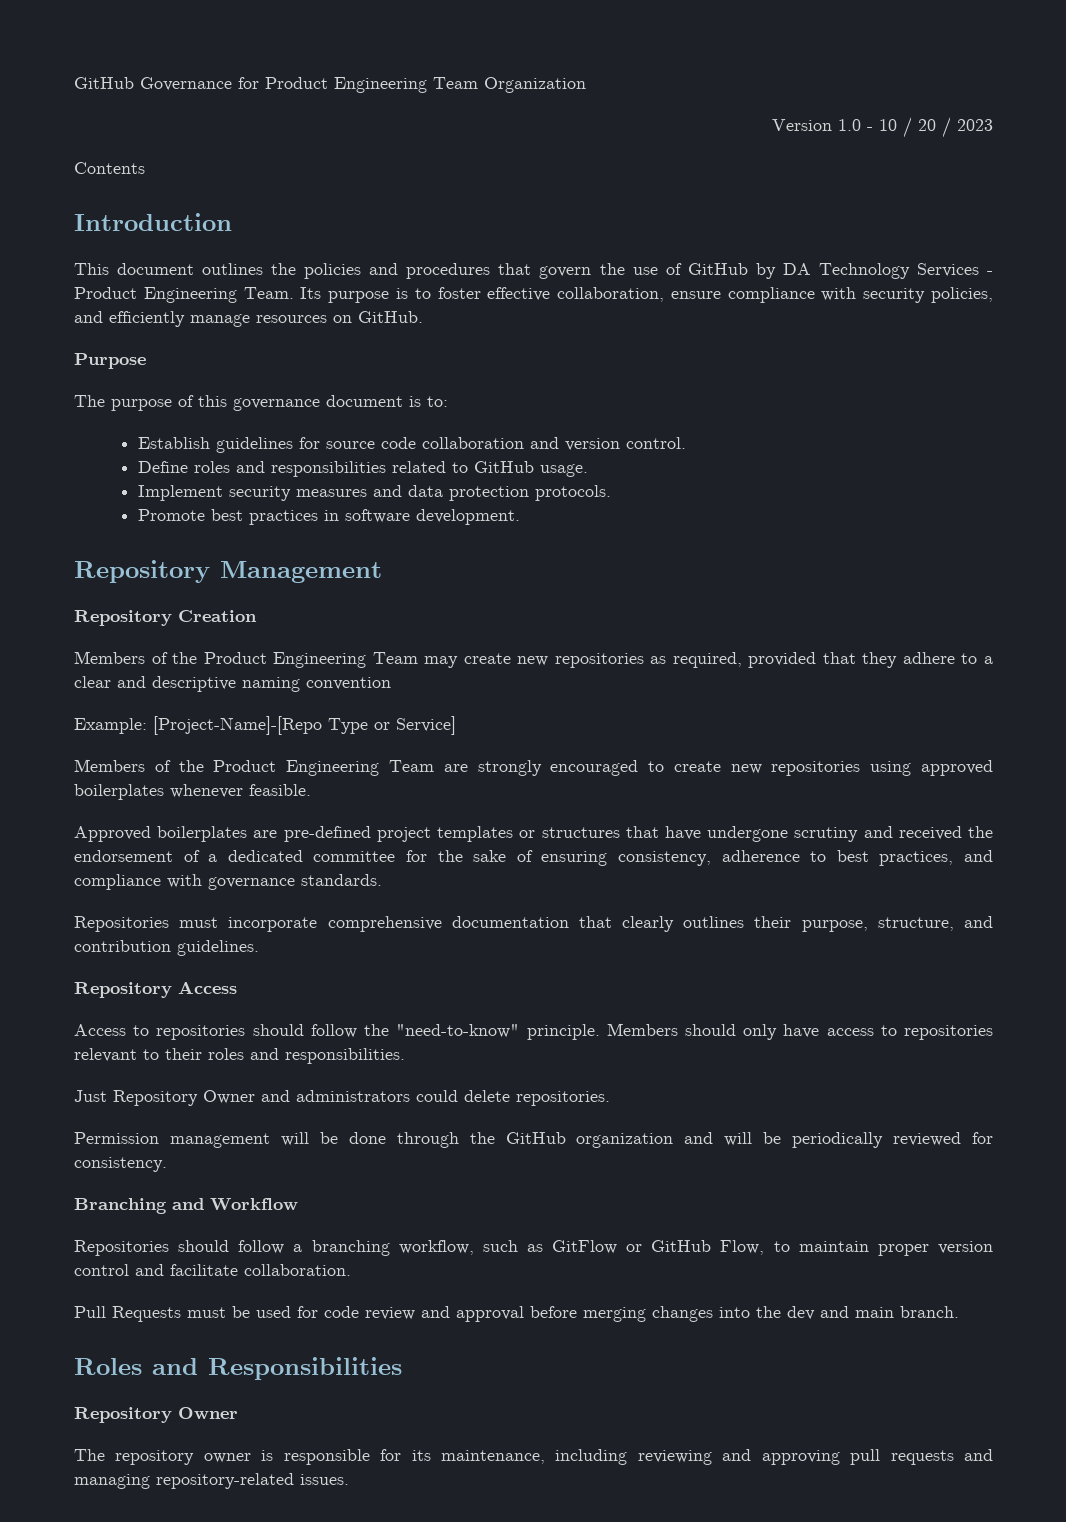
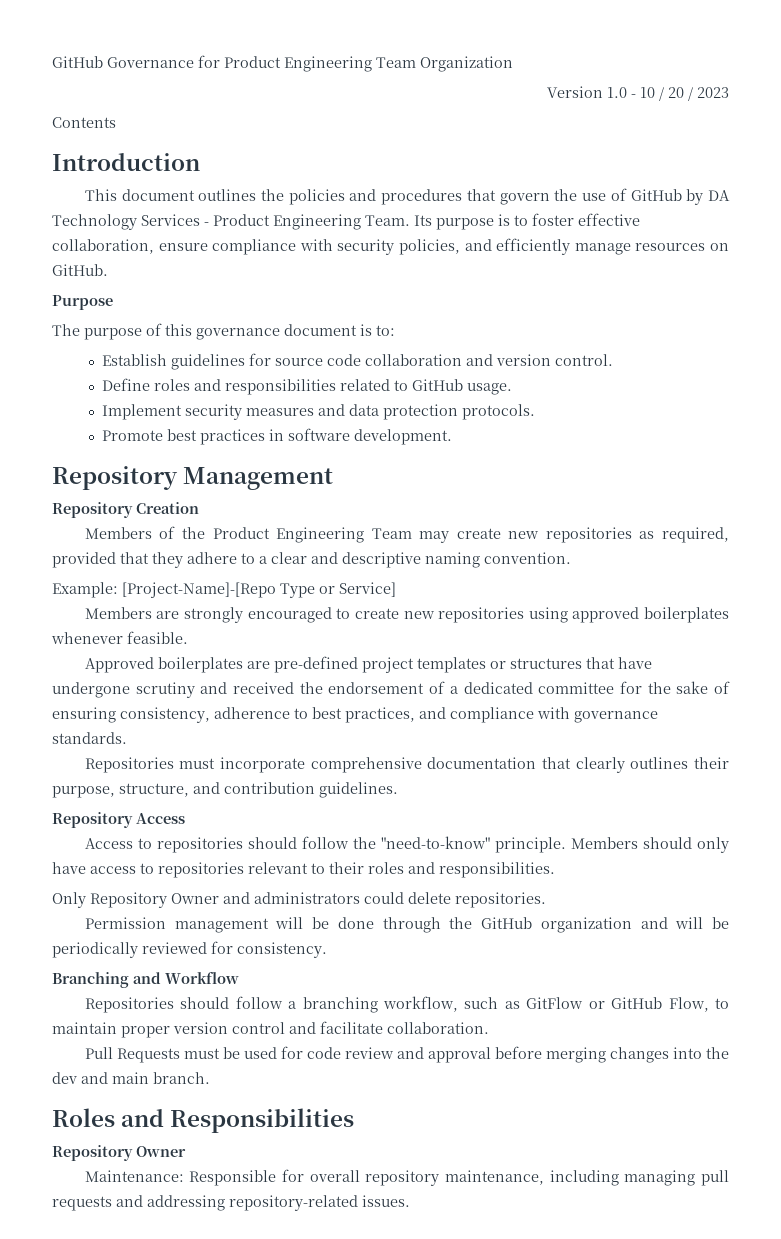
- Members of the Product Engineering Team may create new repositories as required, provided that they adhere to a clear and descriptive naming convention
+ Members of the Product Engineering Team may create new repositories as required, provided that they adhere to a clear and descriptive naming convention.
- Members of the Product Engineering Team are strongly encouraged to create new repositories using approved boilerplates whenever feasible.
+ Members are strongly encouraged to create new repositories using approved boilerplates whenever feasible.
- Just Repository Owner and administrators could delete repositories.
+ Only Repository Owner and administrators could delete repositories.
- The repository owner is responsible for its maintenance, including reviewing and approving pull requests and managing repository-related issues.
+ Maintenance: Responsible for overall repository maintenance, including managing pull requests and addressing repository-related issues.

